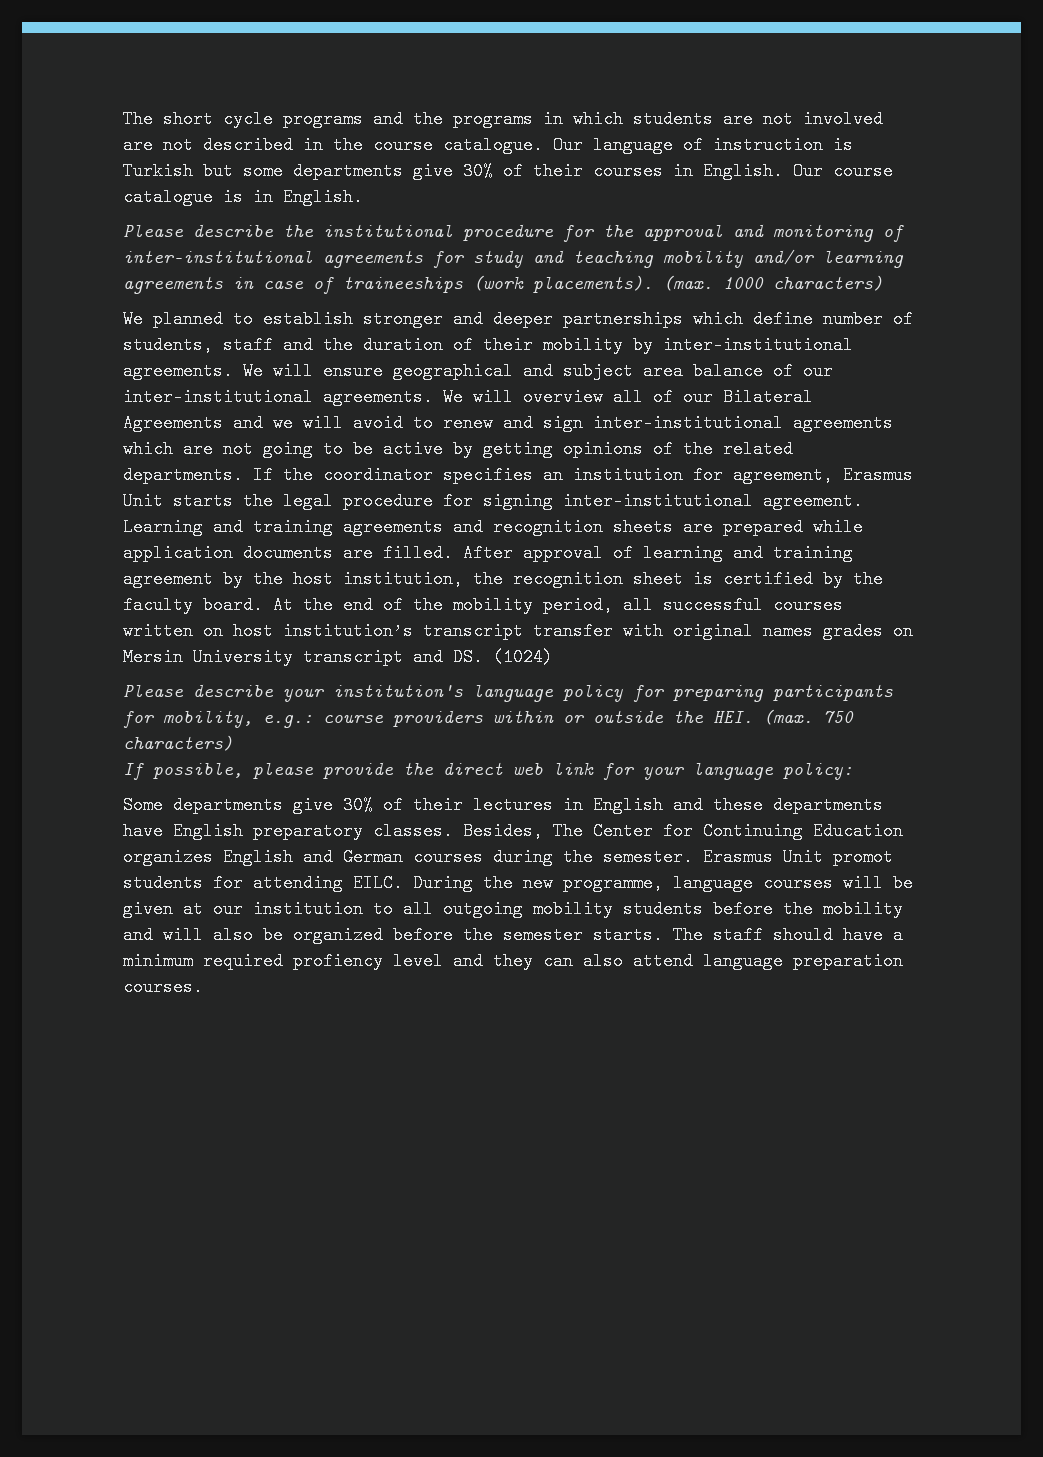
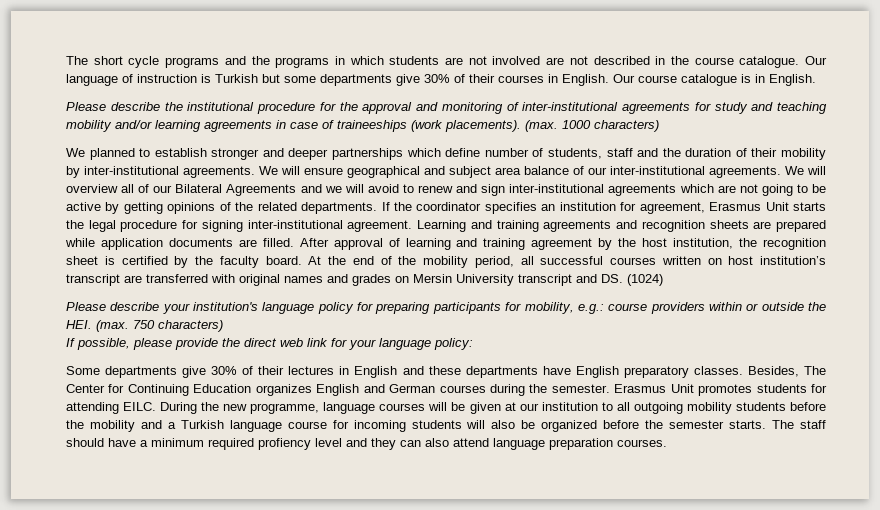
- At the end of the mobility period, all successful courses written on host institution’s transcript transfer with original names grades on Mersin University transcript and DS. (1024)
+ At the end of the mobility period, all successful courses written on host institution’s transcript are transferred with original names and grades on Mersin University transcript and DS. (1024)
- Erasmus Unit promot students for attending EILC.
+ Erasmus Unit promotes students for attending EILC.
- During the new programme, language courses will be given at our institution to all outgoing mobility students before the mobility and will also be organized before the semester starts.
+ During the new programme, language courses will be given at our institution to all outgoing mobility students before the mobility and a Turkish language course for incoming students will also be organized before the semester starts.

